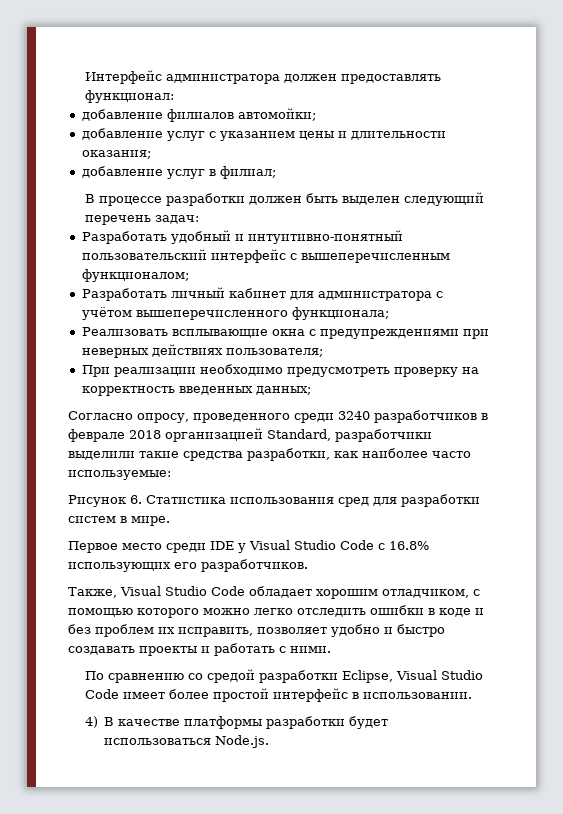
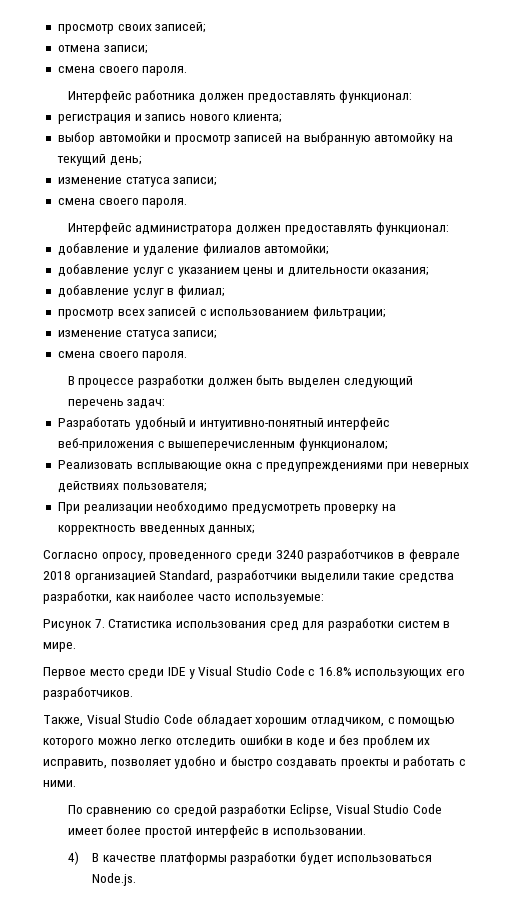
+ просмотр своих записей;
+ отмена записи;
+ смена своего пароля.
+ Интерфейс работника должен предоставлять функционал:
+ регистрация и запись нового клиента;
+ выбор автомойки и просмотр записей на выбранную автомойку на текущий день;
+ изменение статуса записи;
+ смена своего пароля.
- добавление филиалов автомойки;
+ добавление и удаление филиалов автомойки;
+ просмотр всех записей с использованием фильтрации;
+ изменение статуса записи;
+ смена своего пароля.
- Разработать удобный и интуитивно-понятный пользовательский интерфейс с вышеперечисленным функционалом;
+ Разработать удобный и интуитивно-понятный интерфейс веб-приложения с вышеперечисленным функционалом;
- Разработать личный кабинет для администратора с учётом вышеперечисленного функционала;
- Рисунок 6. Статистика использования сред для разработки систем в мире.
+ Рисунок 7. Статистика использования сред для разработки систем в мире.

